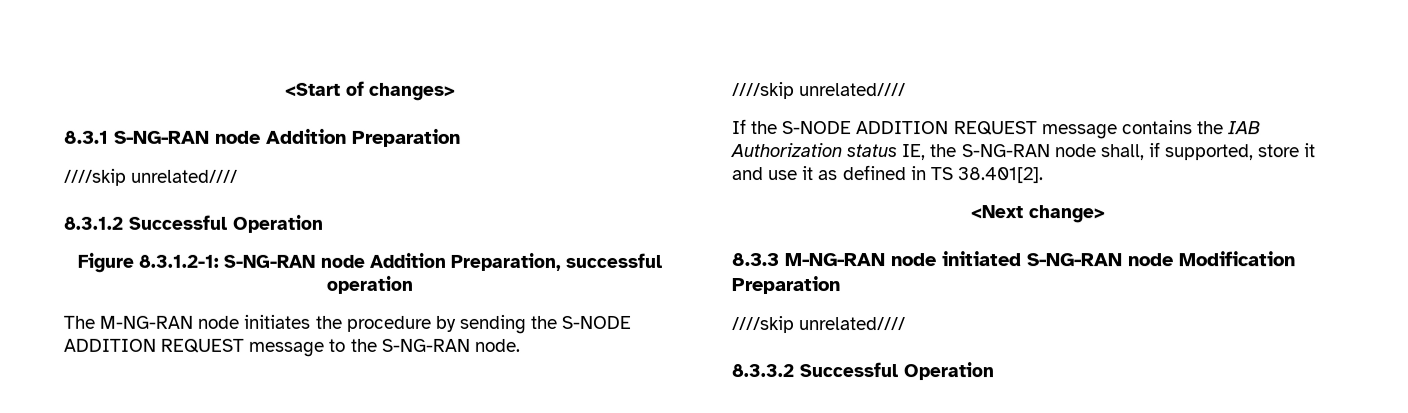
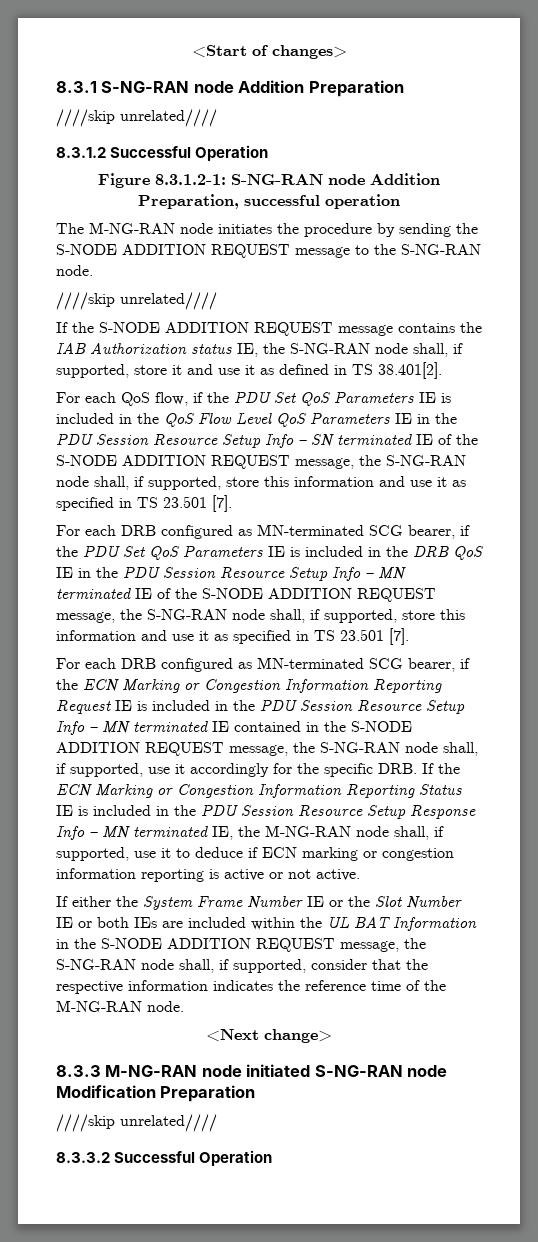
+ For each QoS flow, if the PDU Set QoS Parameters IE is included in the QoS Flow Level QoS Parameters IE in the PDU Session Resource Setup Info – SN terminated IE of the S-NODE ADDITION REQUEST message, the S-NG-RAN node shall, if supported, store this information and use it as specified in TS 23.501 [7].
+ For each DRB configured as MN-terminated SCG bearer, if the PDU Set QoS Parameters IE is included in the DRB QoS IE in the PDU Session Resource Setup Info – MN terminated IE of the S-NODE ADDITION REQUEST message, the S-NG-RAN node shall, if supported, store this information and use it as specified in TS 23.501 [7].
+ For each DRB configured as MN-terminated SCG bearer, if the ECN Marking or Congestion Information Reporting Request IE is included in the PDU Session Resource Setup Info – MN terminated IE contained in the S-NODE ADDITION REQUEST message, the S-NG-RAN node shall, if supported, use it accordingly for the specific DRB. If the ECN Marking or Congestion Information Reporting Status IE is included in the PDU Session Resource Setup Response Info – MN terminated IE, the M-NG-RAN node shall, if supported, use it to deduce if ECN marking or congestion information reporting is active or not active.
+ If either the System Frame Number IE or the Slot Number IE or both IEs are included within the UL BAT Information in the S-NODE ADDITION REQUEST message, the S-NG-RAN node shall, if supported, consider that the respective information indicates the reference time of the M-NG-RAN node.

